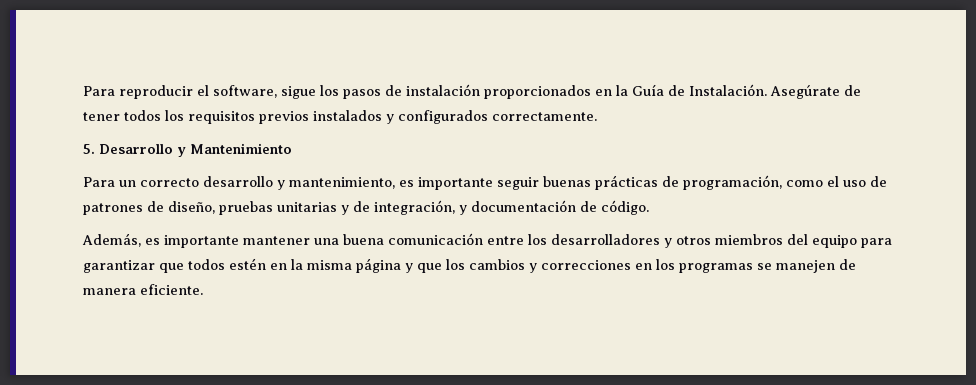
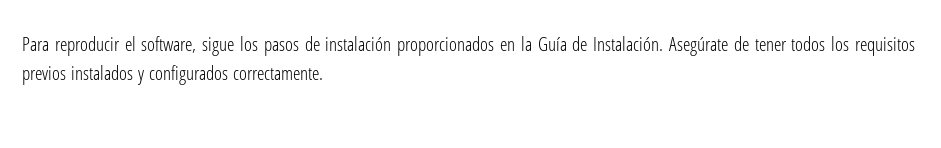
- 5. Desarrollo y Mantenimiento
- Para un correcto desarrollo y mantenimiento, es importante seguir buenas prácticas de programación, como el uso de patrones de diseño, pruebas unitarias y de integración, y documentación de código.
- Además, es importante mantener una buena comunicación entre los desarrolladores y otros miembros del equipo para garantizar que todos estén en la misma página y que los cambios y correcciones en los programas se manejen de manera eficiente.

